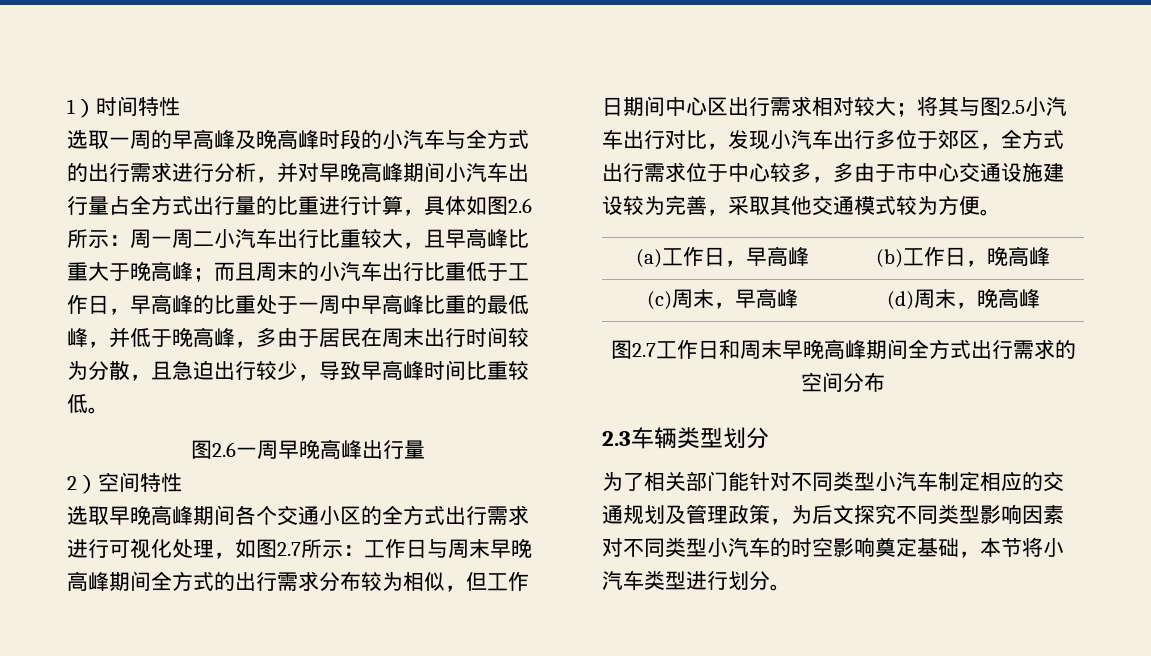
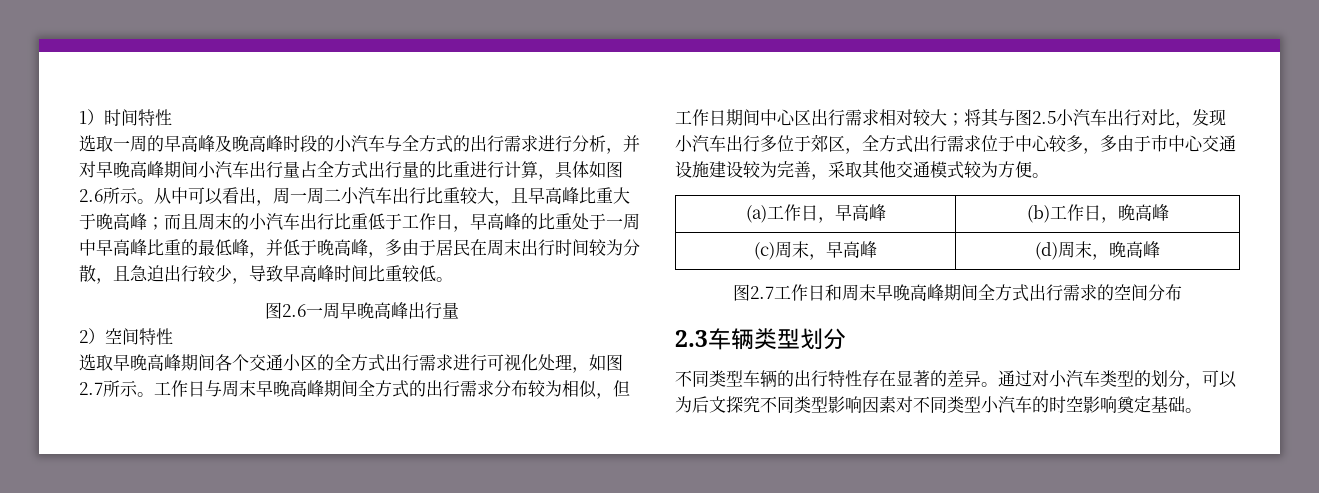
- 选取一周的早高峰及晚高峰时段的小汽车与全方式的出行需求进行分析，并对早晚高峰期间小汽车出行量占全方式出行量的比重进行计算，具体如图2.6所示：周一周二小汽车出行比重较大，且早高峰比重大于晚高峰；
+ 选取一周的早高峰及晚高峰时段的小汽车与全方式的出行需求进行分析，并对早晚高峰期间小汽车出行量占全方式出行量的比重进行计算，具体如图2.6所示。从中可以看出，周一周二小汽车出行比重较大，且早高峰比重大于晚高峰；
- 选取早晚高峰期间各个交通小区的全方式出行需求进行可视化处理，如图2.7所示：
+ 选取早晚高峰期间各个交通小区的全方式出行需求进行可视化处理，如图2.7所示。
- 为了相关部门能针对不同类型小汽车制定相应的交通规划及管理政策，为后文探究不同类型影响因素对不同类型小汽车的时空影响奠定基础，本节将小汽车类型进行划分。
+ 不同类型车辆的出行特性存在显著的差异。通过对小汽车类型的划分，可以为后文探究不同类型影响因素对不同类型小汽车的时空影响奠定基础。

